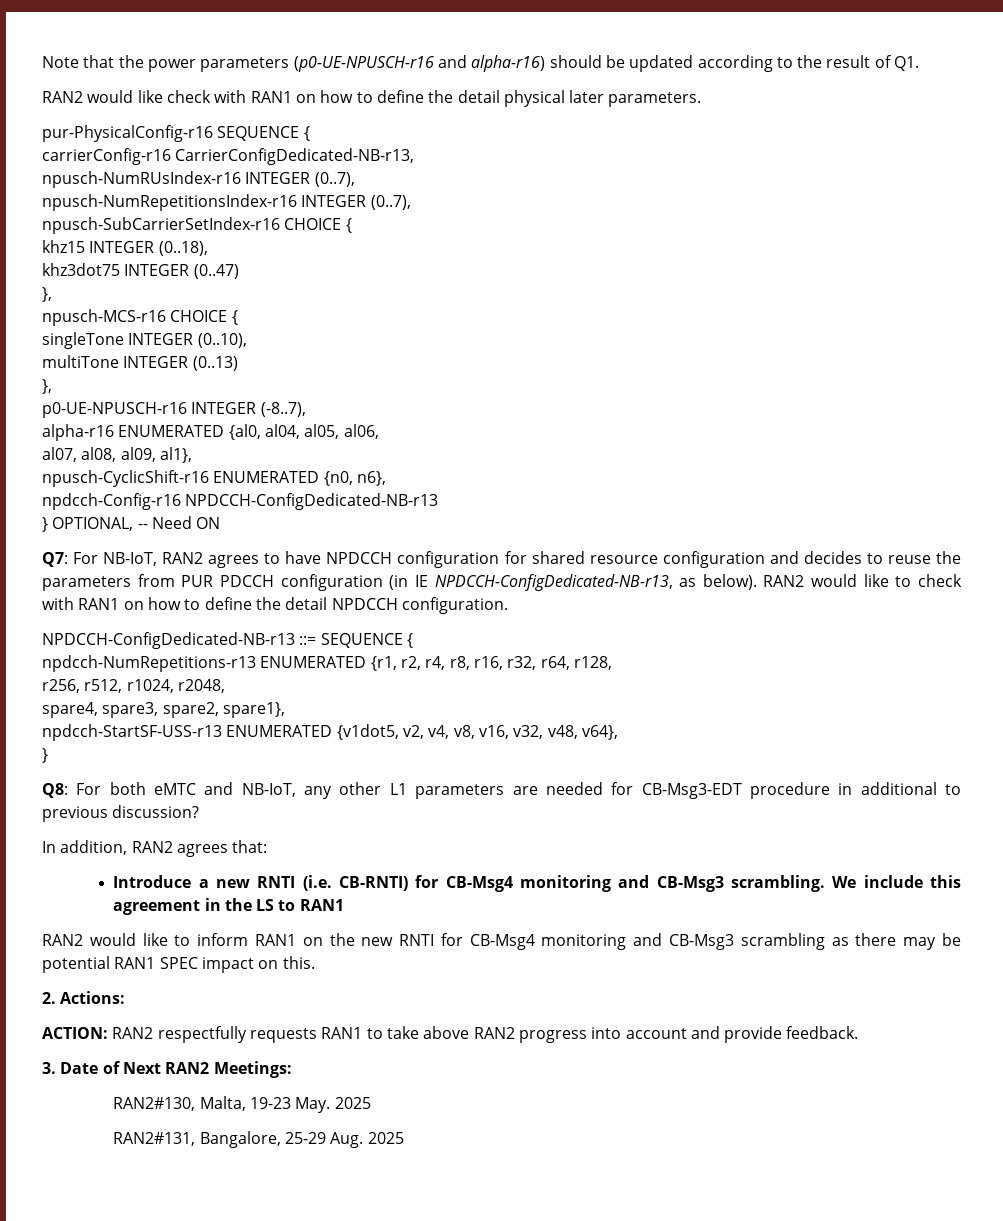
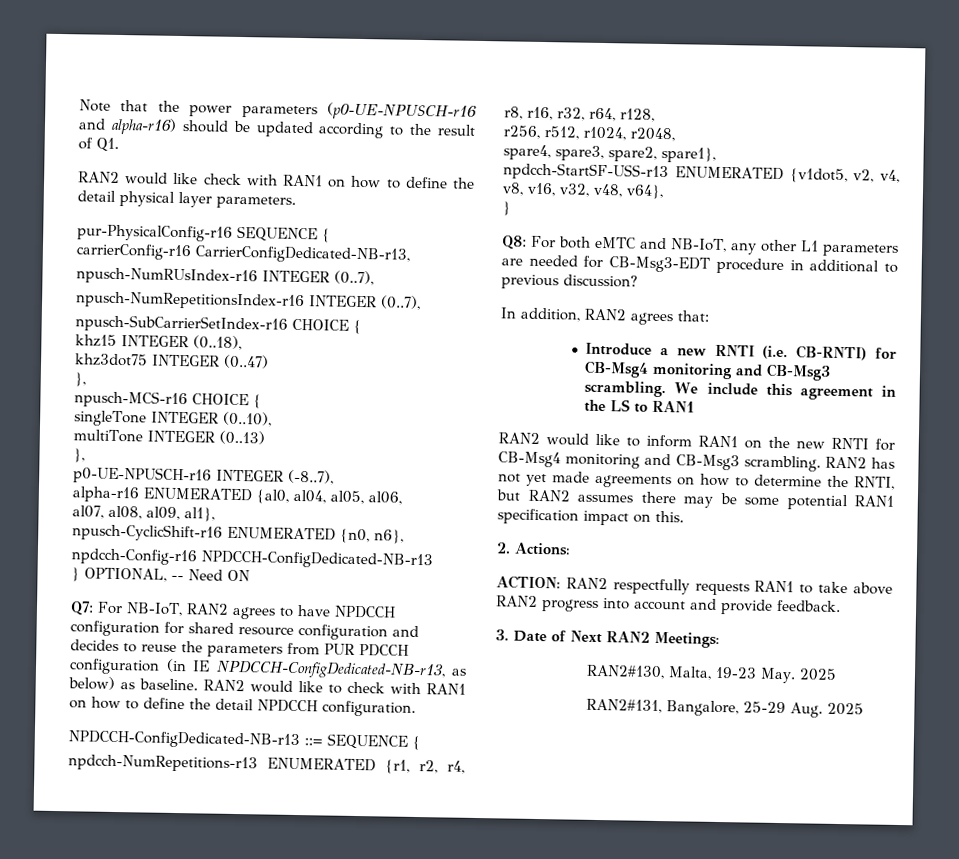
- RAN2 would like check with RAN1 on how to define the detail physical later parameters.
+ RAN2 would like check with RAN1 on how to define the detail physical layer parameters.
- Q7: For NB-IoT, RAN2 agrees to have NPDCCH configuration for shared resource configuration and decides to reuse the parameters from PUR PDCCH configuration (in IE NPDCCH-ConfigDedicated-NB-r13, as below).
+ Q7: For NB-IoT, RAN2 agrees to have NPDCCH configuration for shared resource configuration and decides to reuse the parameters from PUR PDCCH configuration (in IE NPDCCH-ConfigDedicated-NB-r13, as below) as baseline.
- RAN2 would like to inform RAN1 on the new RNTI for CB-Msg4 monitoring and CB-Msg3 scrambling as there may be potential RAN1 SPEC impact on this.
+ RAN2 would like to inform RAN1 on the new RNTI for CB-Msg4 monitoring and CB-Msg3 scrambling. RAN2 has not yet made agreements on how to determine the RNTI, but RAN2 assumes there may be some potential RAN1 specification impact on this.

